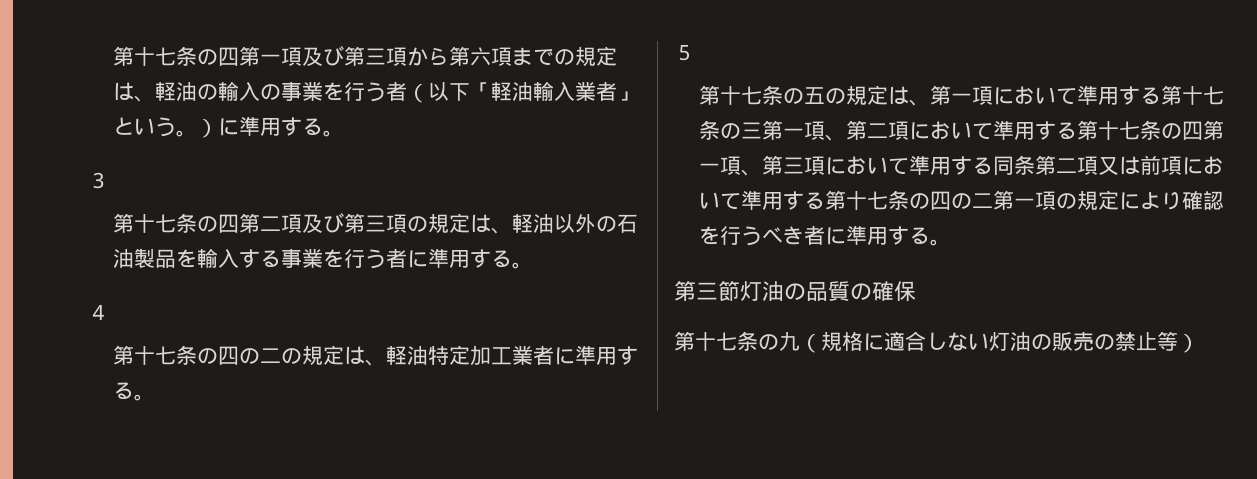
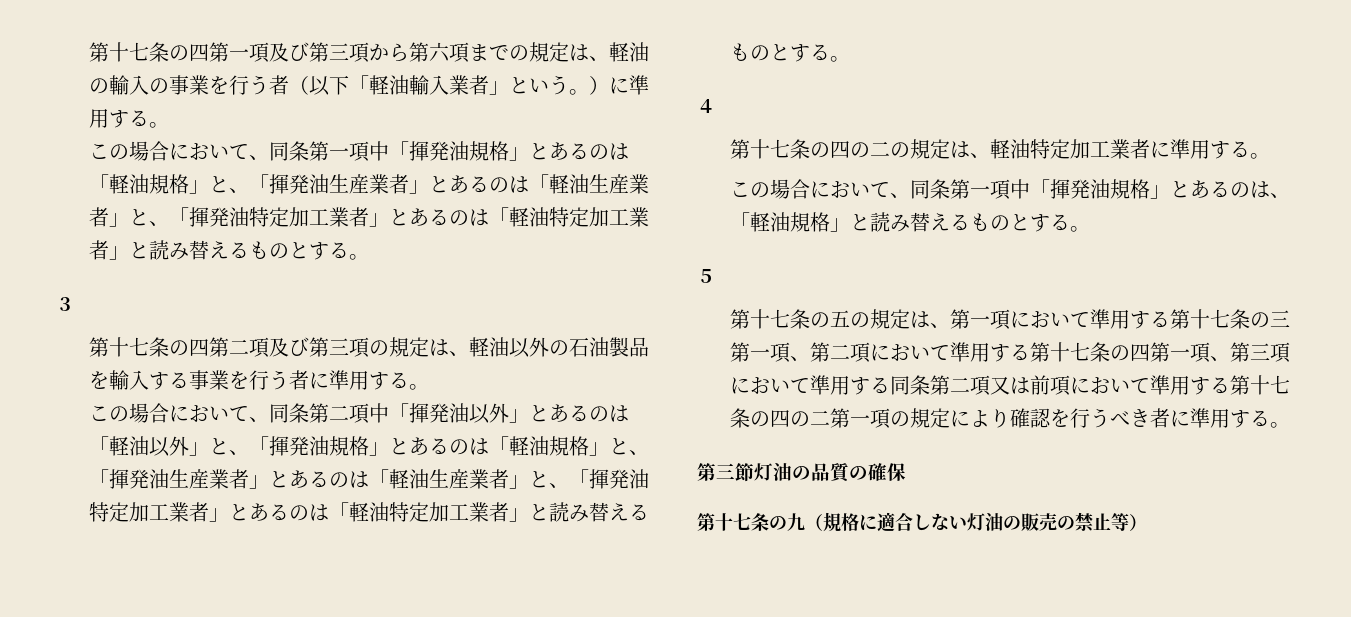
+ この場合において、同条第一項中「揮発油規格」とあるのは「軽油規格」と、「揮発油生産業者」とあるのは「軽油生産業者」と、「揮発油特定加工業者」とあるのは「軽油特定加工業者」と読み替えるものとする。
+ この場合において、同条第二項中「揮発油以外」とあるのは「軽油以外」と、「揮発油規格」とあるのは「軽油規格」と、「揮発油生産業者」とあるのは「軽油生産業者」と、「揮発油特定加工業者」とあるのは「軽油特定加工業者」と読み替えるものとする。
+ この場合において、同条第一項中「揮発油規格」とあるのは、「軽油規格」と読み替えるものとする。

